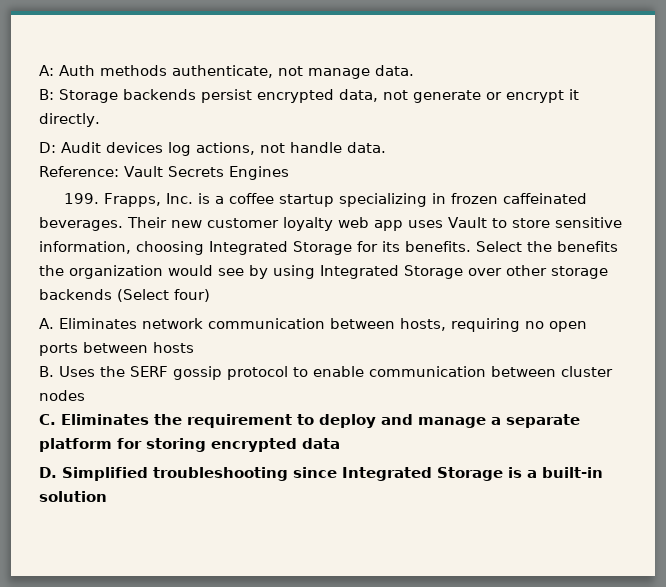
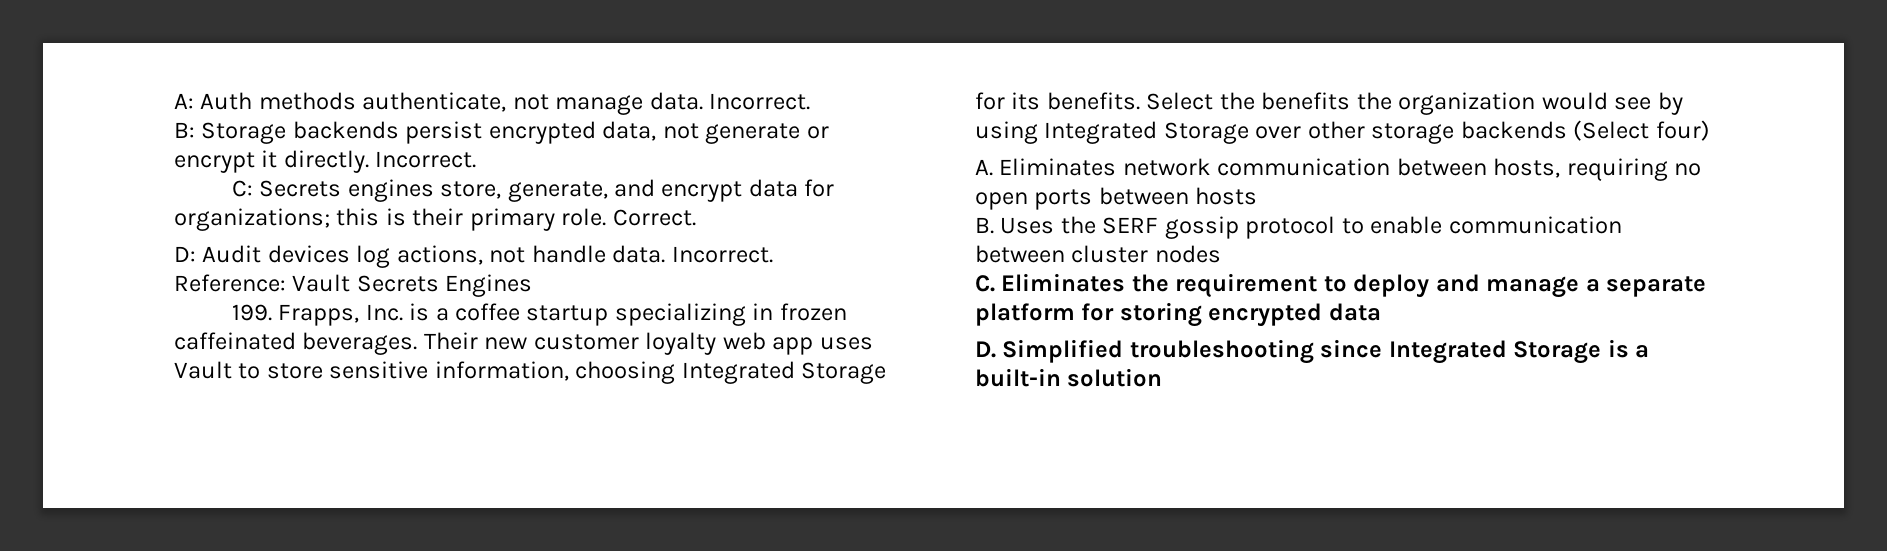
- A: Auth methods authenticate, not manage data.
+ A: Auth methods authenticate, not manage data. Incorrect.
- B: Storage backends persist encrypted data, not generate or encrypt it directly.
+ B: Storage backends persist encrypted data, not generate or encrypt it directly. Incorrect.
+ C: Secrets engines store, generate, and encrypt data for organizations; this is their primary role. Correct.
- D: Audit devices log actions, not handle data.
+ D: Audit devices log actions, not handle data. Incorrect.

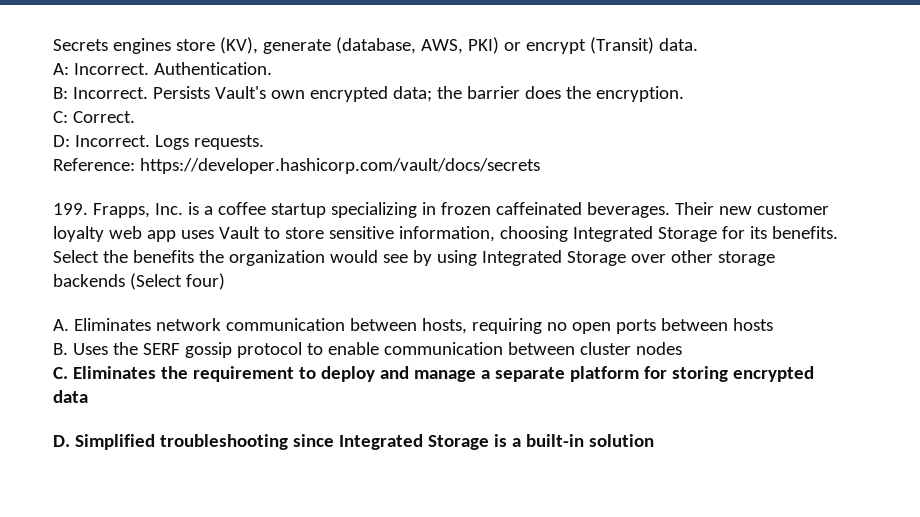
- A: Auth methods authenticate, not manage data. Incorrect.
+ Secrets engines store (KV), generate (database, AWS, PKI) or encrypt (Transit) data.
+ A: Incorrect. Authentication.
- B: Storage backends persist encrypted data, not generate or encrypt it directly. Incorrect.
- C: Secrets engines store, generate, and encrypt data for organizations; this is their primary role. Correct.
- D: Audit devices log actions, not handle data. Incorrect.
+ B: Incorrect. Persists Vault's own encrypted data; the barrier does the encryption.
+ C: Correct.
+ D: Incorrect. Logs requests.
- Reference: Vault Secrets Engines
+ Reference: https://developer.hashicorp.com/vault/docs/secrets

